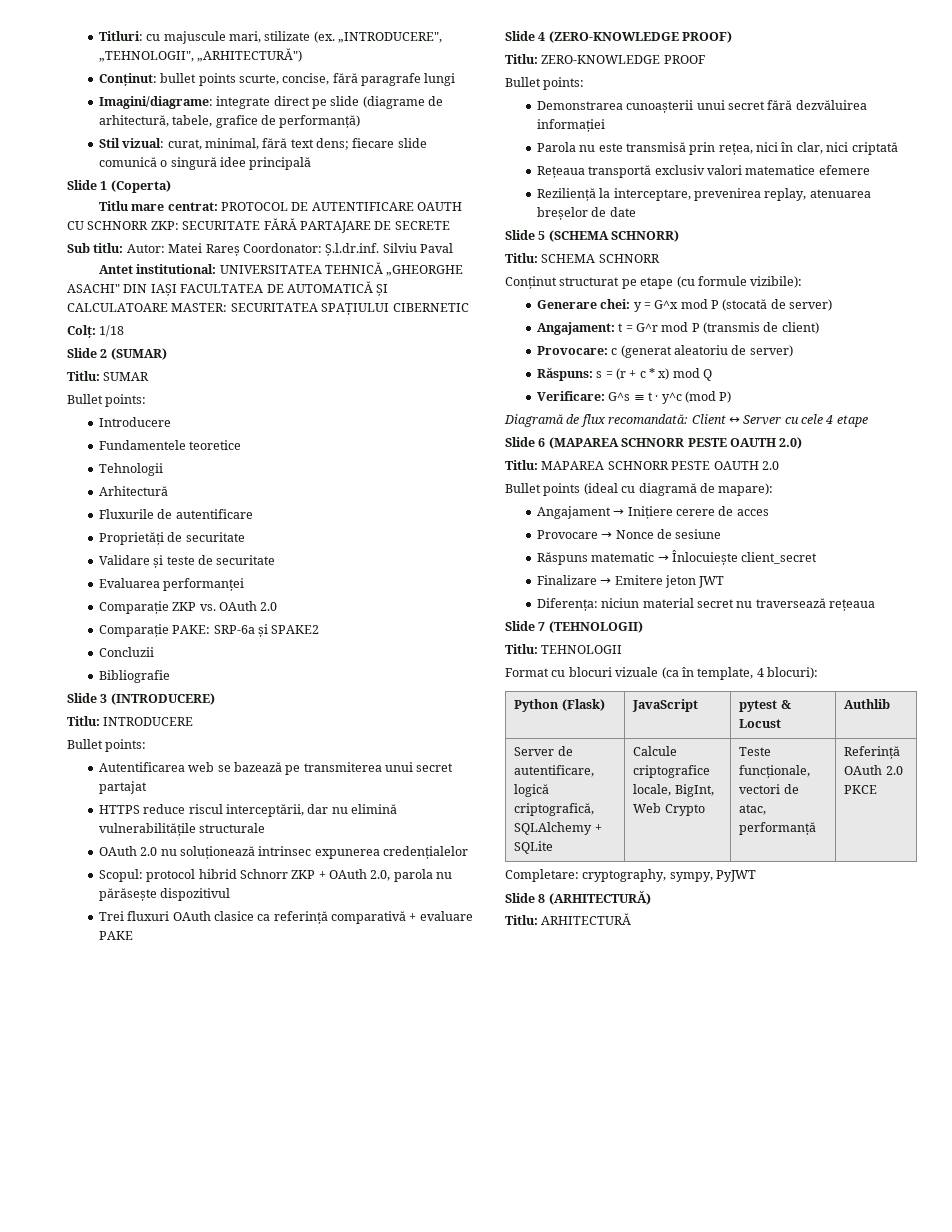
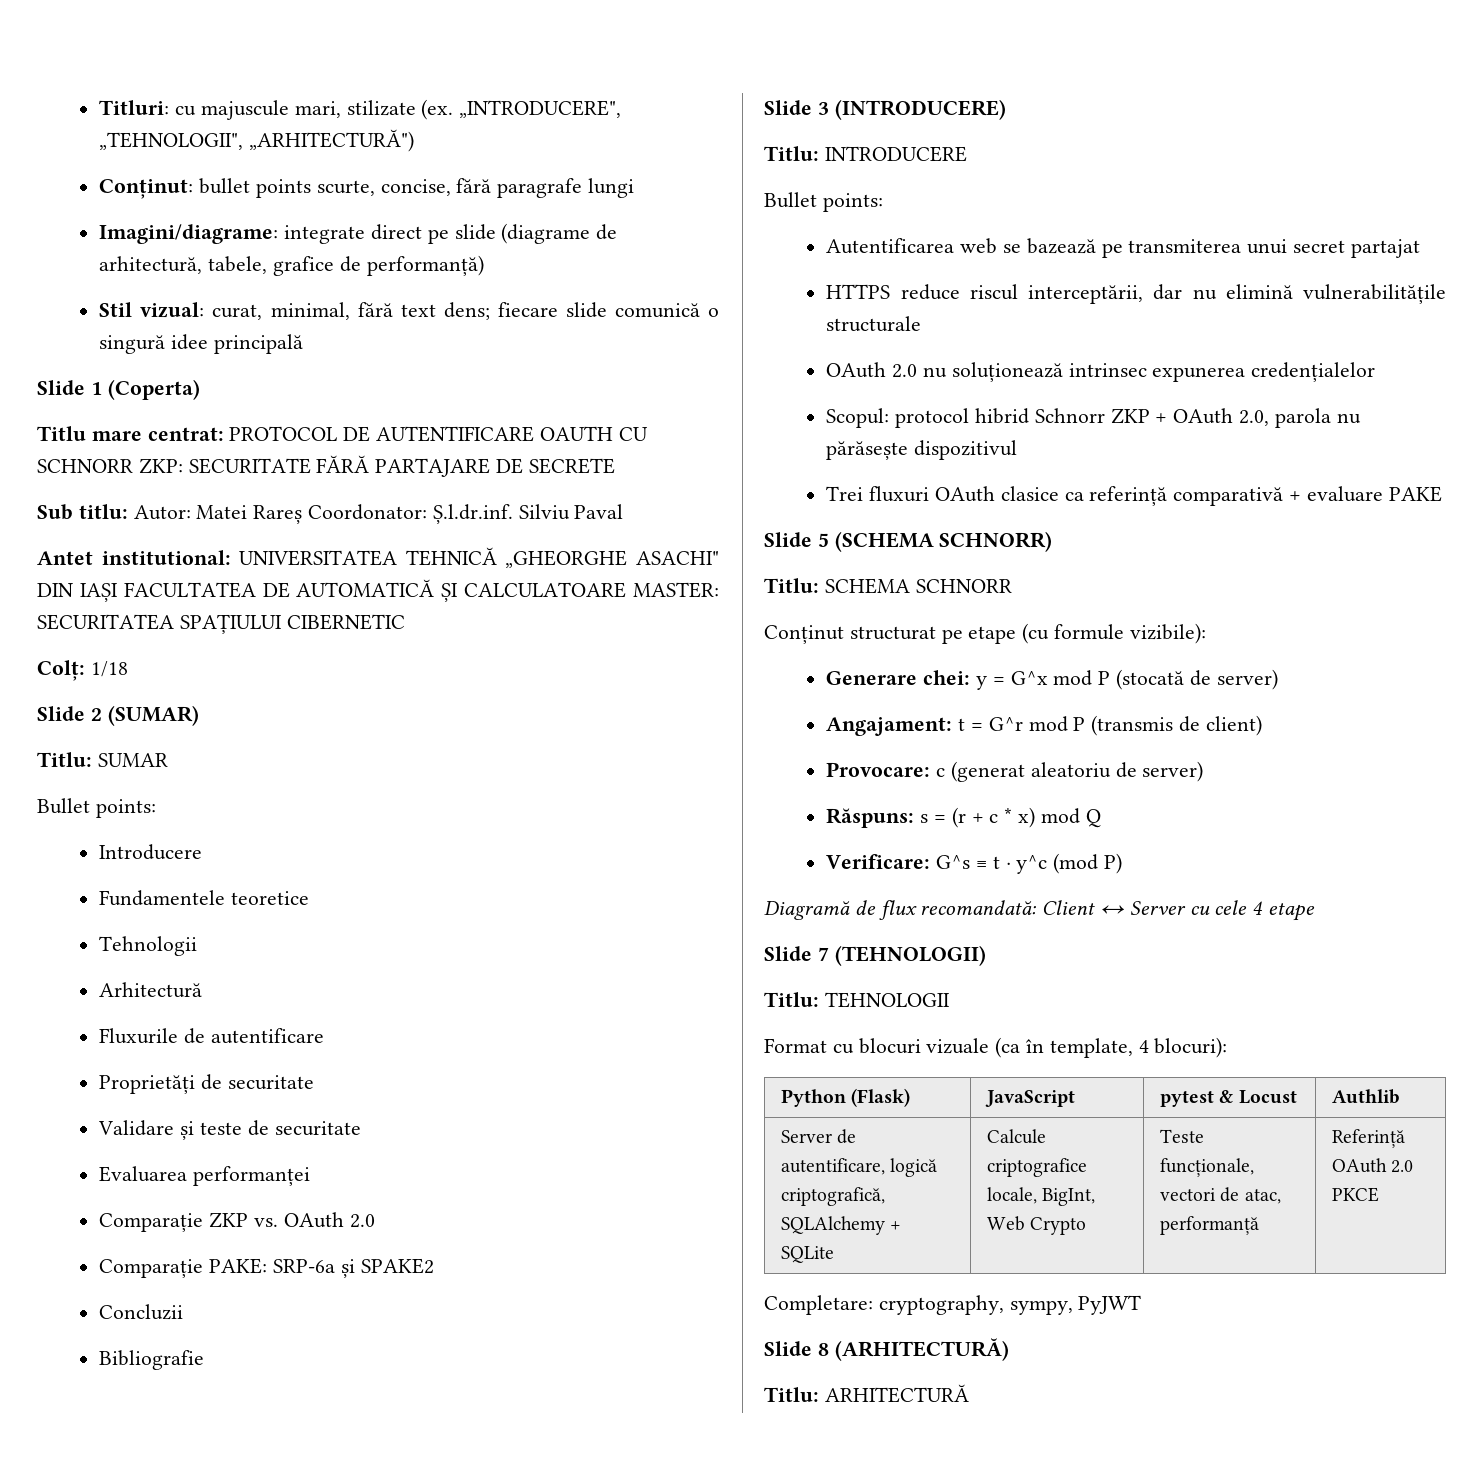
- Slide 4 (ZERO-KNOWLEDGE PROOF)
- Titlu: ZERO-KNOWLEDGE PROOF
- Bullet points:
- Demonstrarea cunoașterii unui secret fără dezvăluirea informației
- Parola nu este transmisă prin rețea, nici în clar, nici criptată
- Rețeaua transportă exclusiv valori matematice efemere
- Reziliență la interceptare, prevenirea replay, atenuarea breșelor de date
- Slide 6 (MAPAREA SCHNORR PESTE OAUTH 2.0)
- Titlu: MAPAREA SCHNORR PESTE OAUTH 2.0
- Bullet points (ideal cu diagramă de mapare):
- Angajament → Inițiere cerere de acces
- Provocare → Nonce de sesiune
- Răspuns matematic → Înlocuiește client_secret
- Finalizare → Emitere jeton JWT
- Diferența: niciun material secret nu traversează rețeaua

